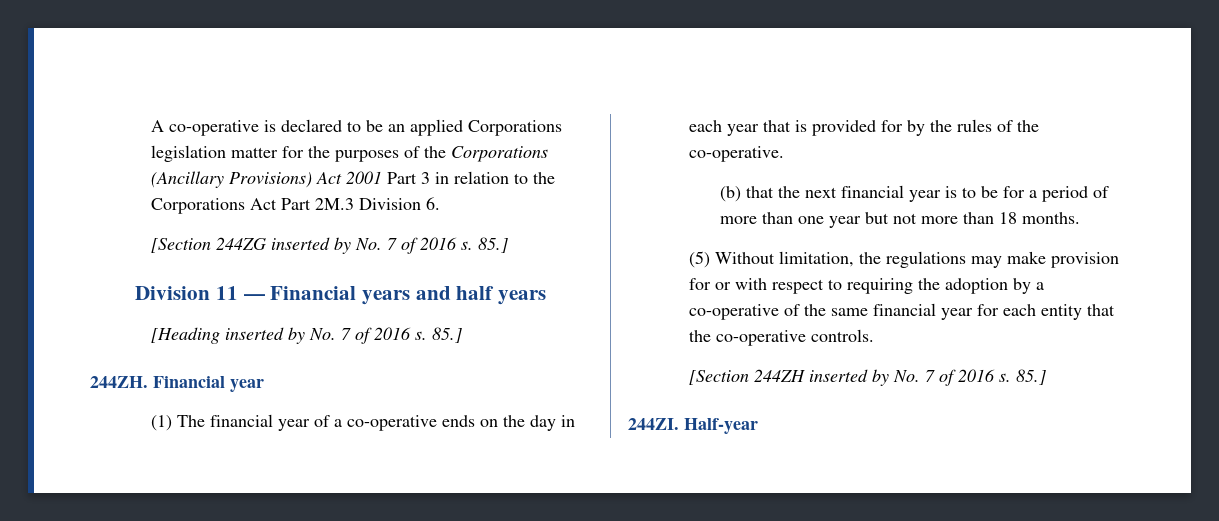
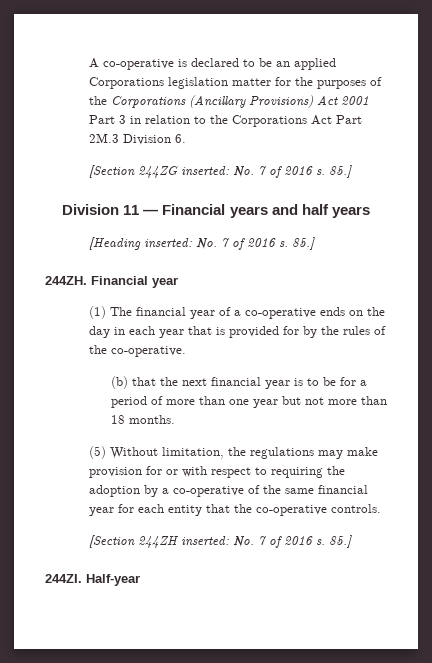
- [Section 244ZG inserted by No. 7 of 2016 s.
+ [Section 244ZG inserted: No. 7 of 2016 s.
- [Heading inserted by No. 7 of 2016 s.
+ [Heading inserted: No. 7 of 2016 s.
- [Section 244ZH inserted by No. 7 of 2016 s.
+ [Section 244ZH inserted: No. 7 of 2016 s.

